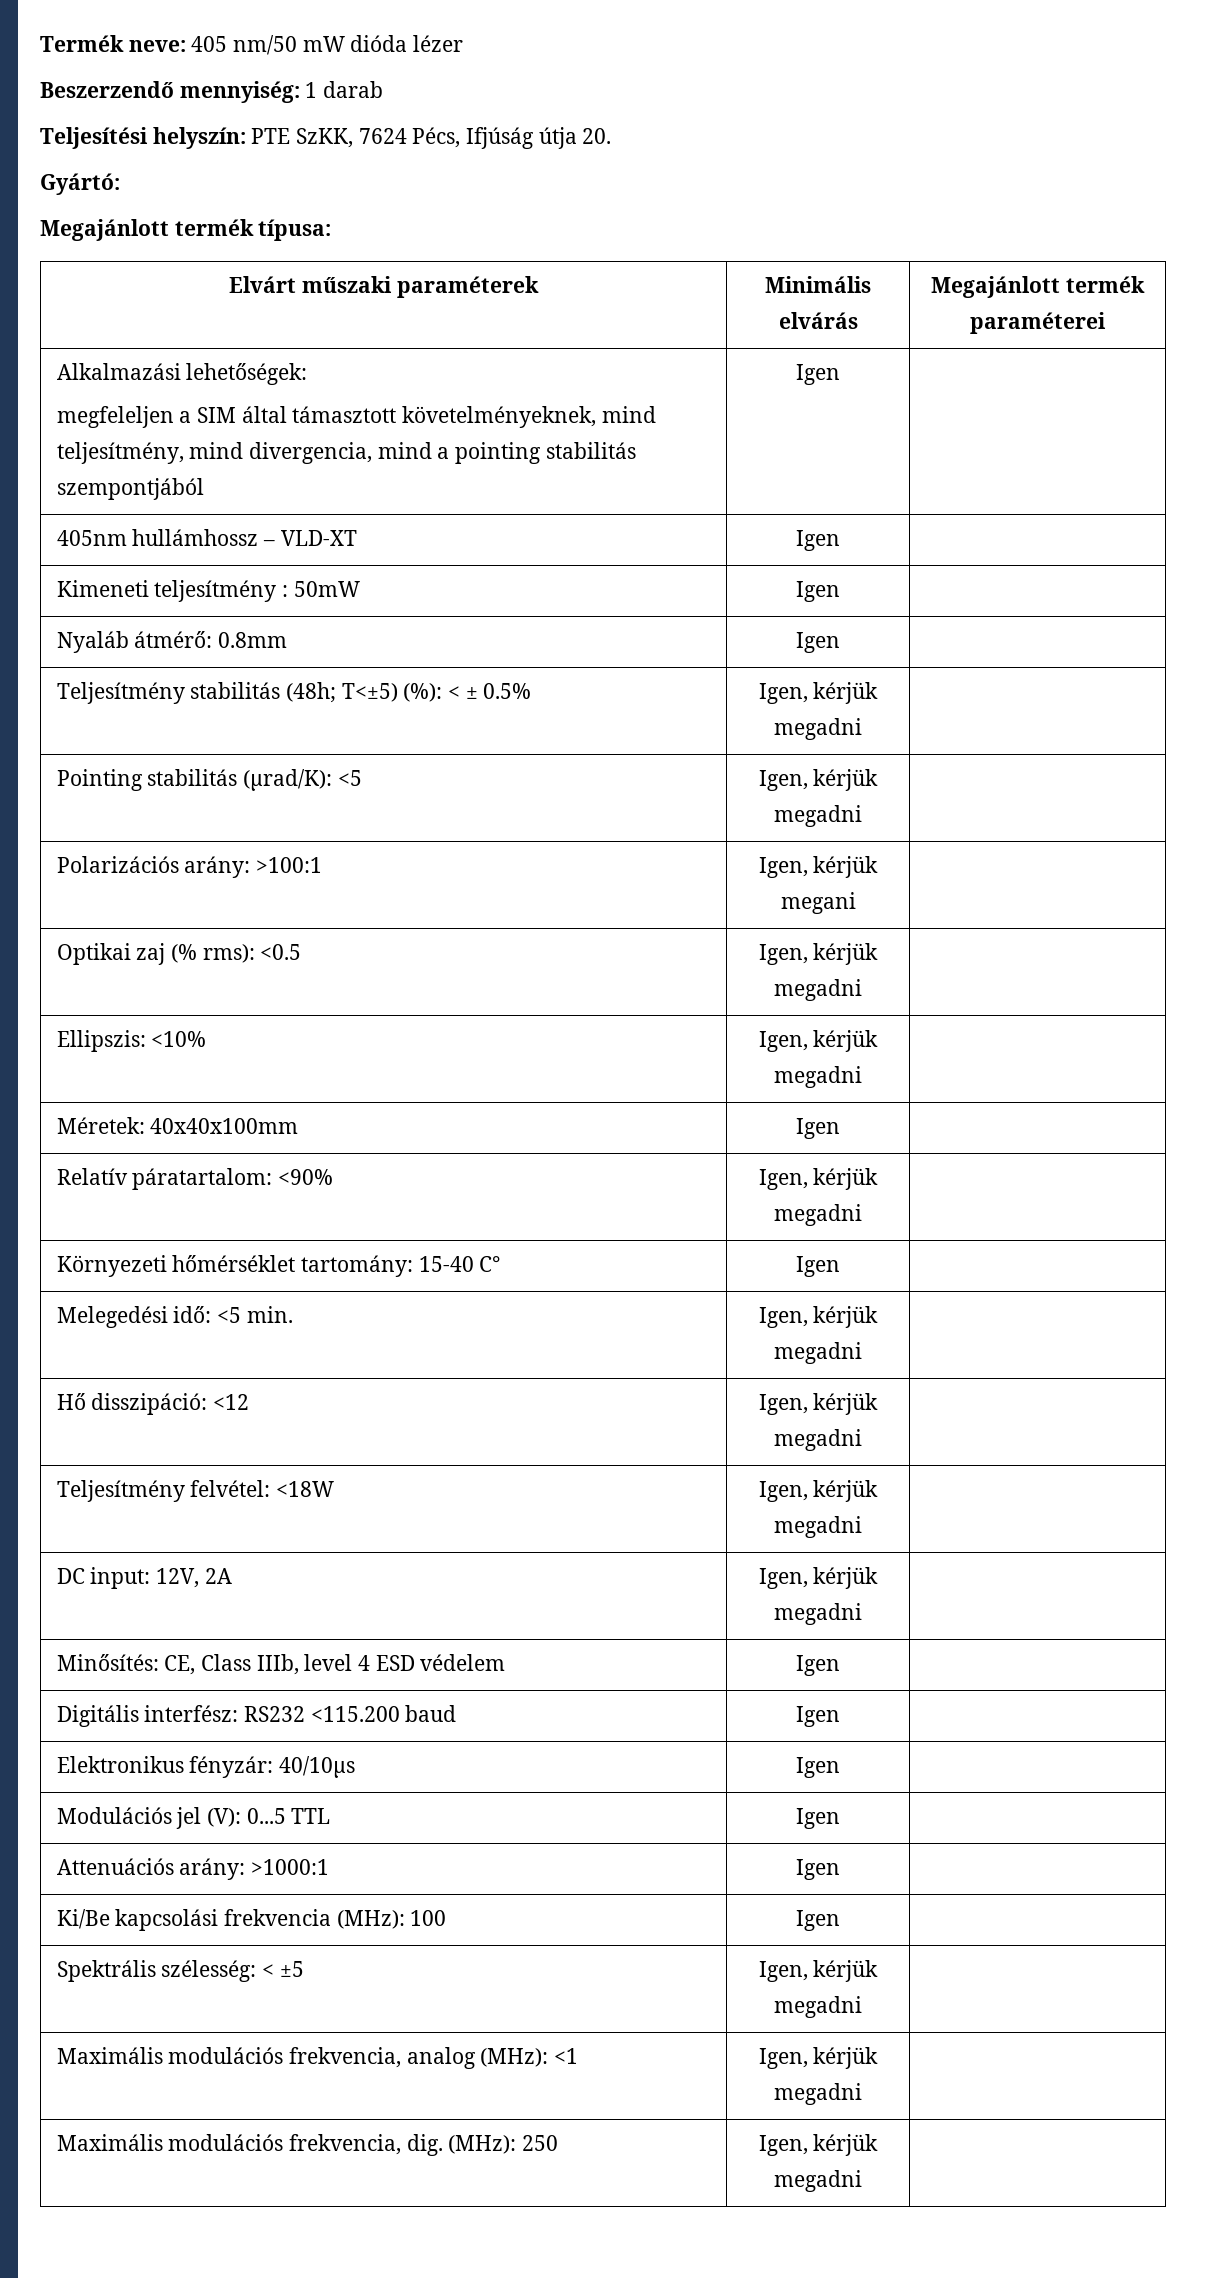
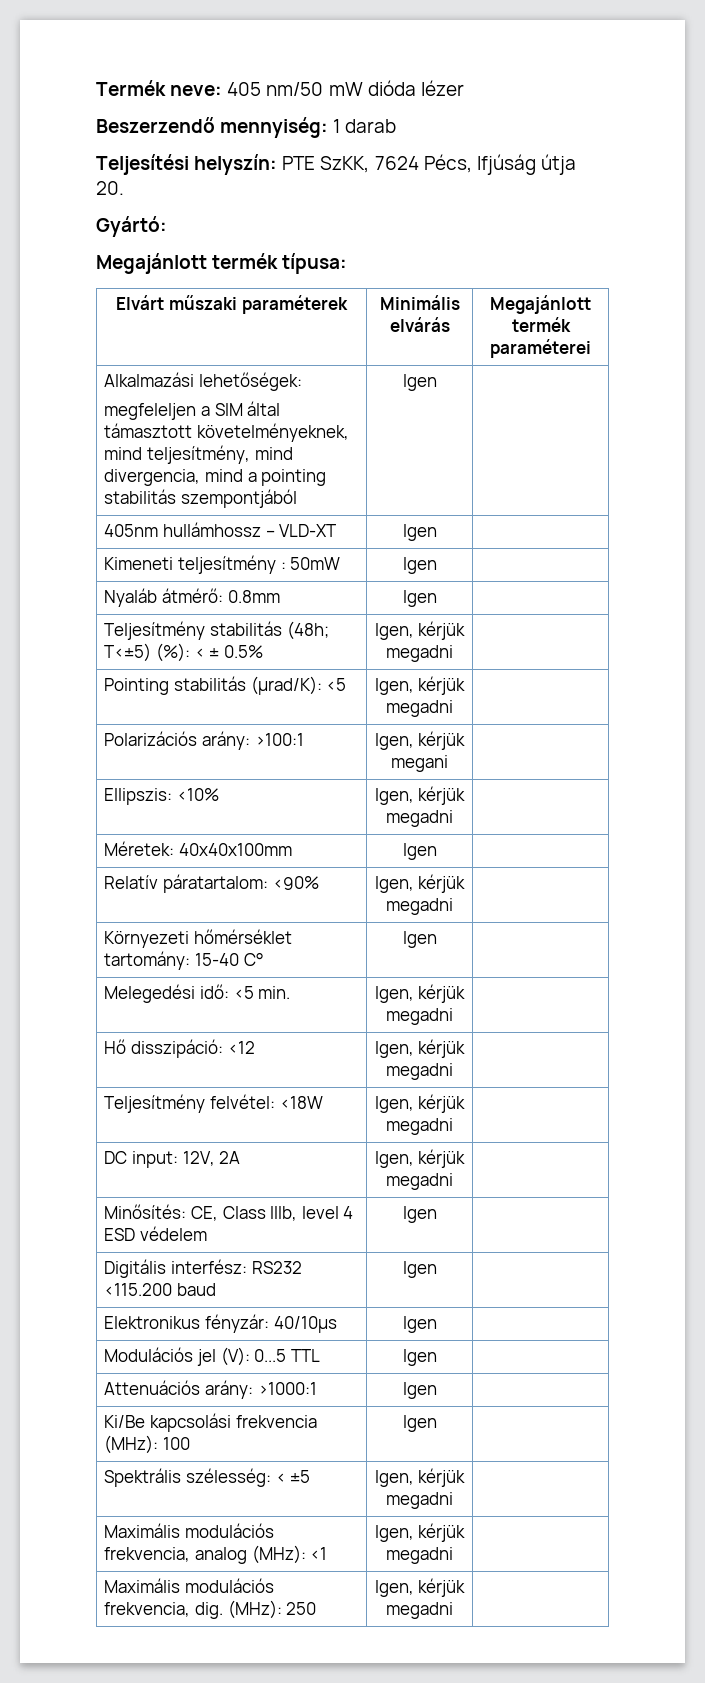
- Optikai zaj (% rms): <0.5 | Igen, kérjük megadni |

